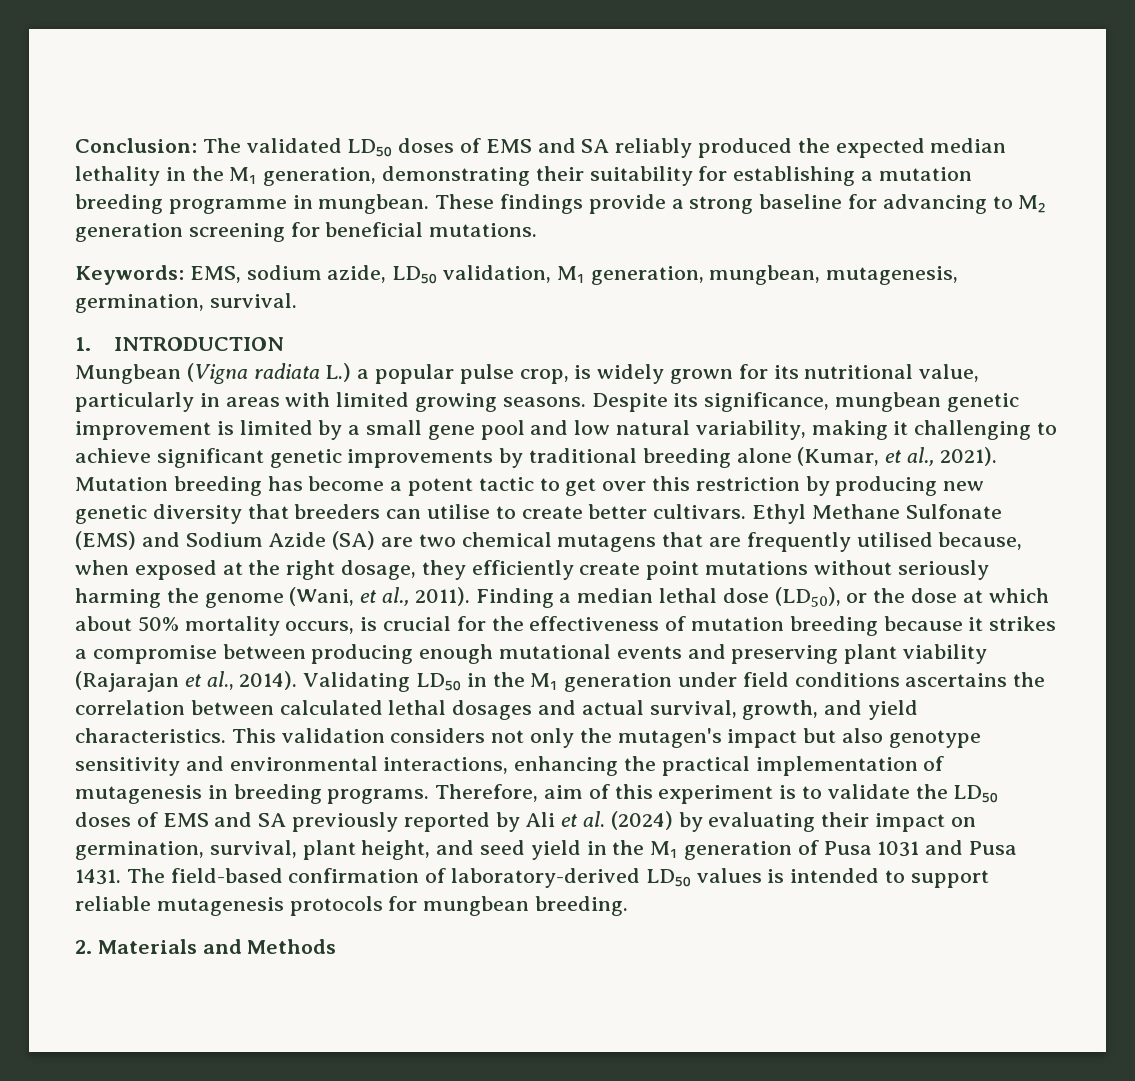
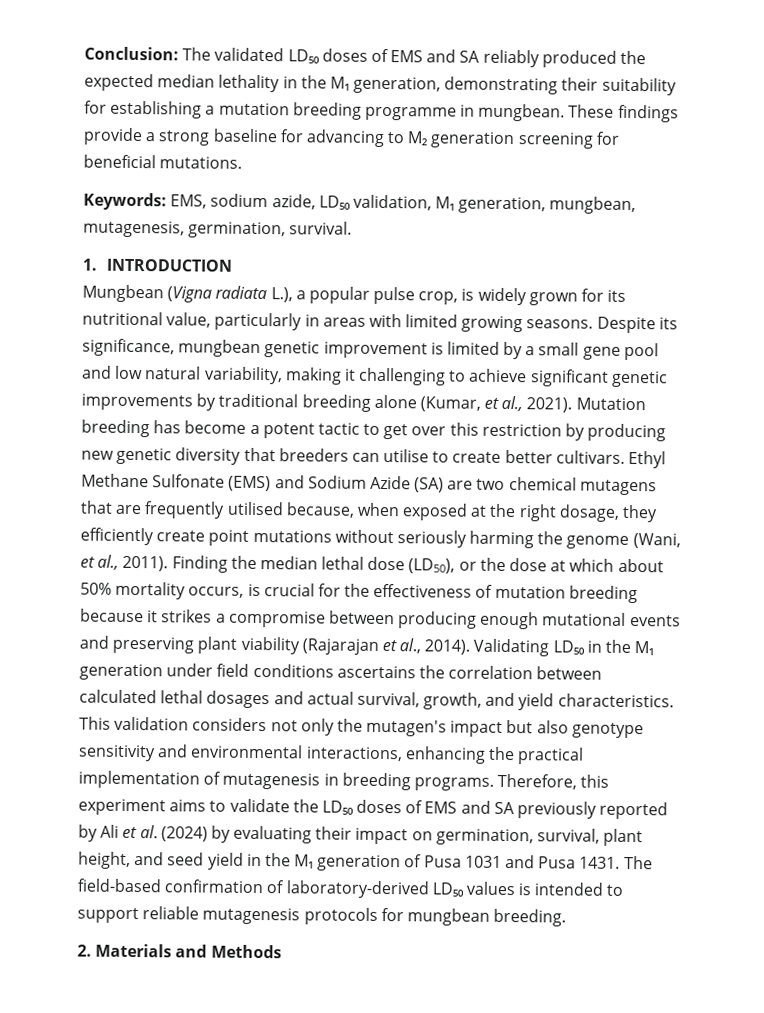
- Mungbean (Vigna radiata L.) a popular pulse crop, is widely grown for its nutritional value, particularly in areas with limited growing seasons.
+ Mungbean (Vigna radiata L.), a popular pulse crop, is widely grown for its nutritional value, particularly in areas with limited growing seasons.
- Finding a median lethal dose (LD50), or the dose at which about 50% mortality occurs, is crucial for the effectiveness of mutation breeding because it strikes a compromise between producing enough mutational events and preserving plant viability (Rajarajan et al., 2014).
+ Finding the median lethal dose (LD50), or the dose at which about 50% mortality occurs, is crucial for the effectiveness of mutation breeding because it strikes a compromise between producing enough mutational events and preserving plant viability (Rajarajan et al., 2014).
- Therefore, aim of this experiment is to validate the LD₅₀ doses of EMS and SA previously reported by Ali et al. (2024) by evaluating their impact on germination, survival, plant height, and seed yield in the M₁ generation of Pusa 1031 and Pusa 1431.
+ Therefore, this experiment aims to validate the LD₅₀ doses of EMS and SA previously reported by Ali et al. (2024) by evaluating their impact on germination, survival, plant height, and seed yield in the M₁ generation of Pusa 1031 and Pusa 1431.

